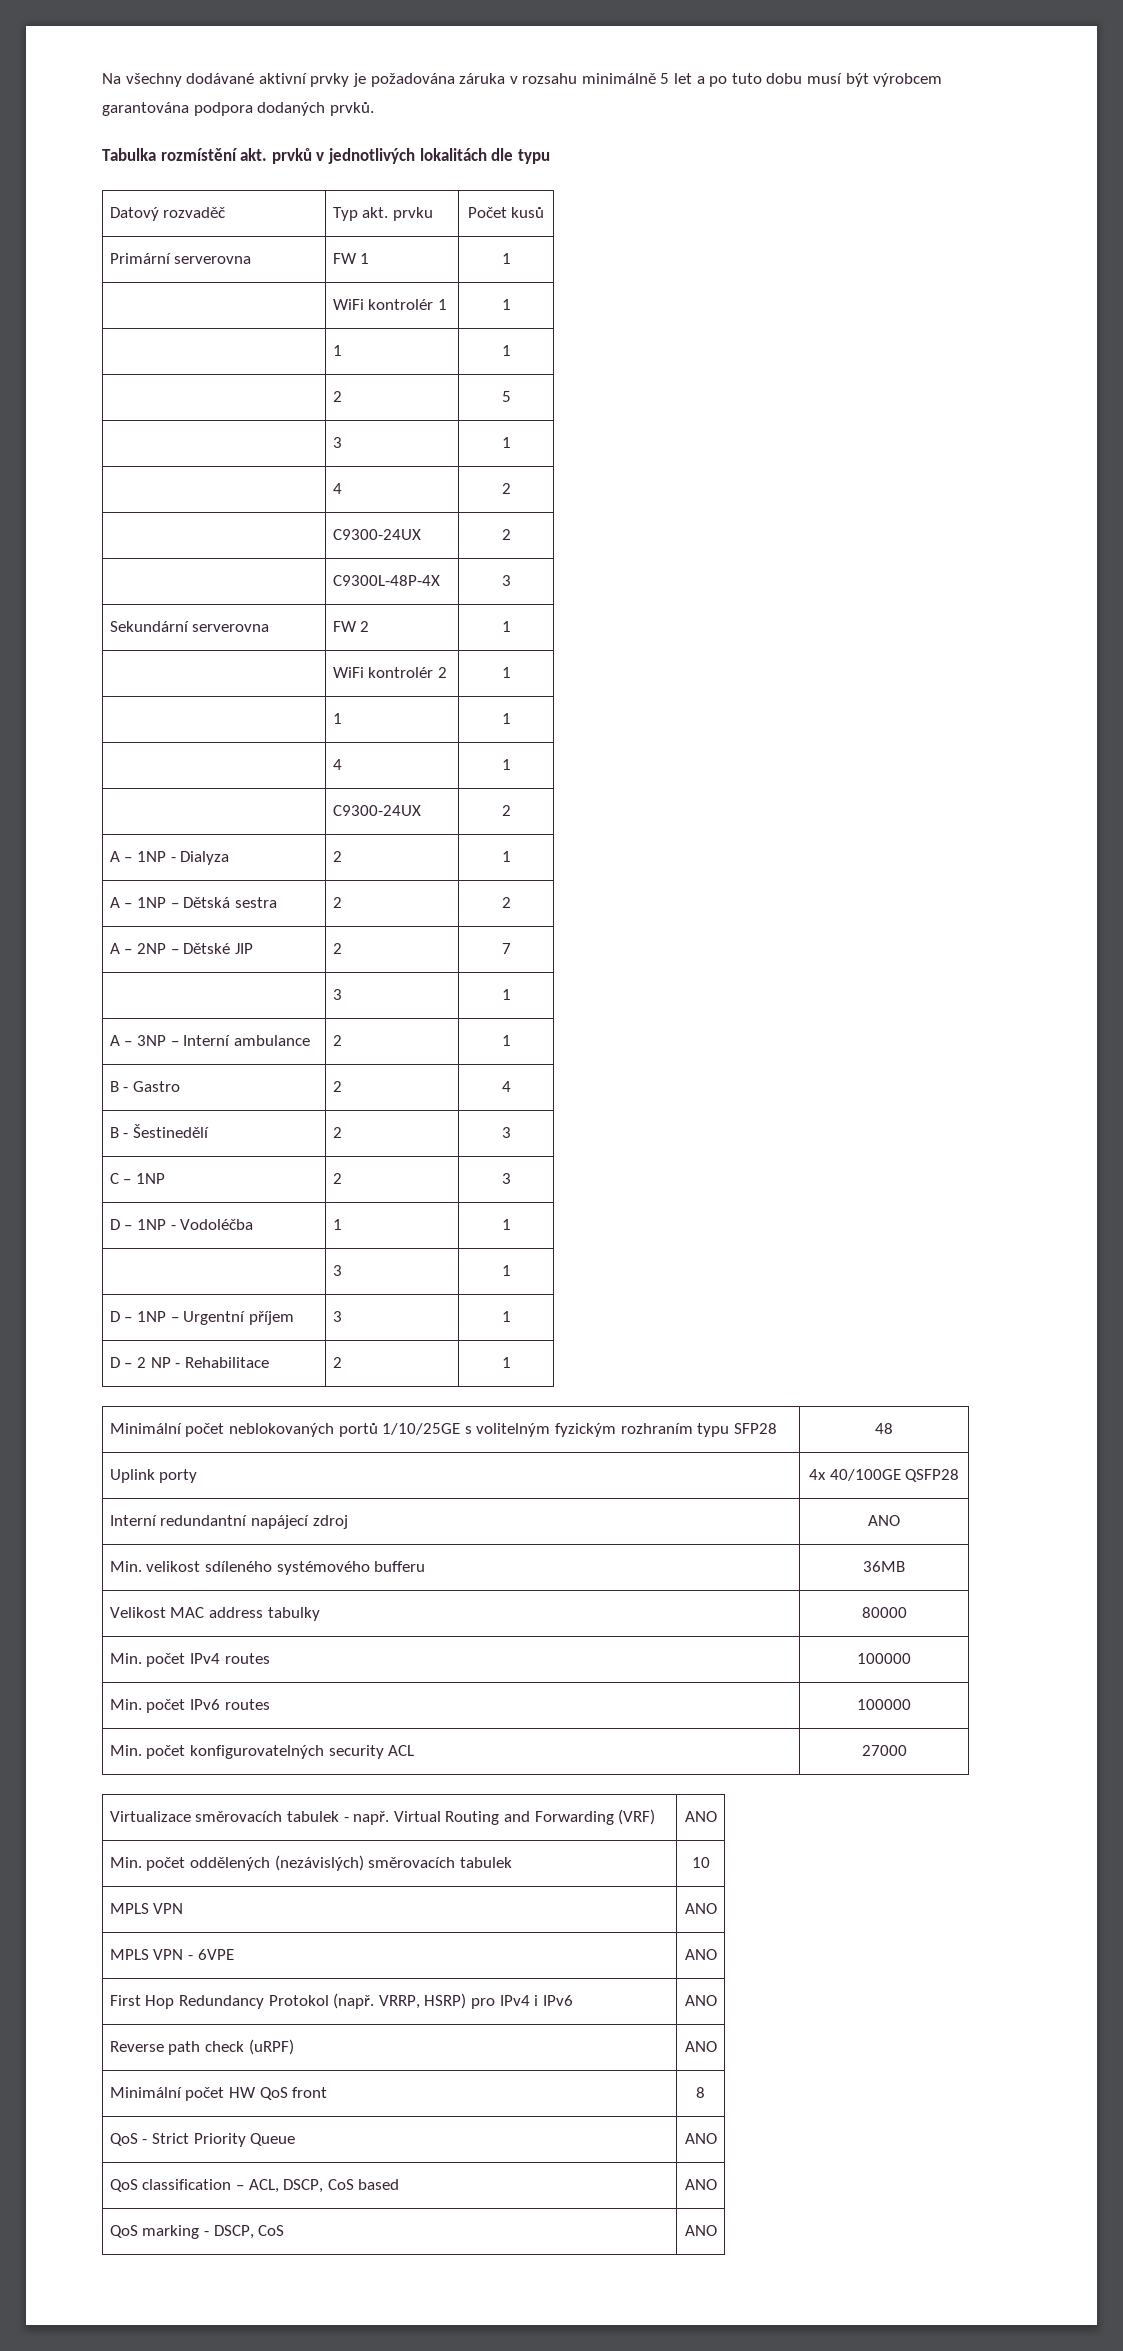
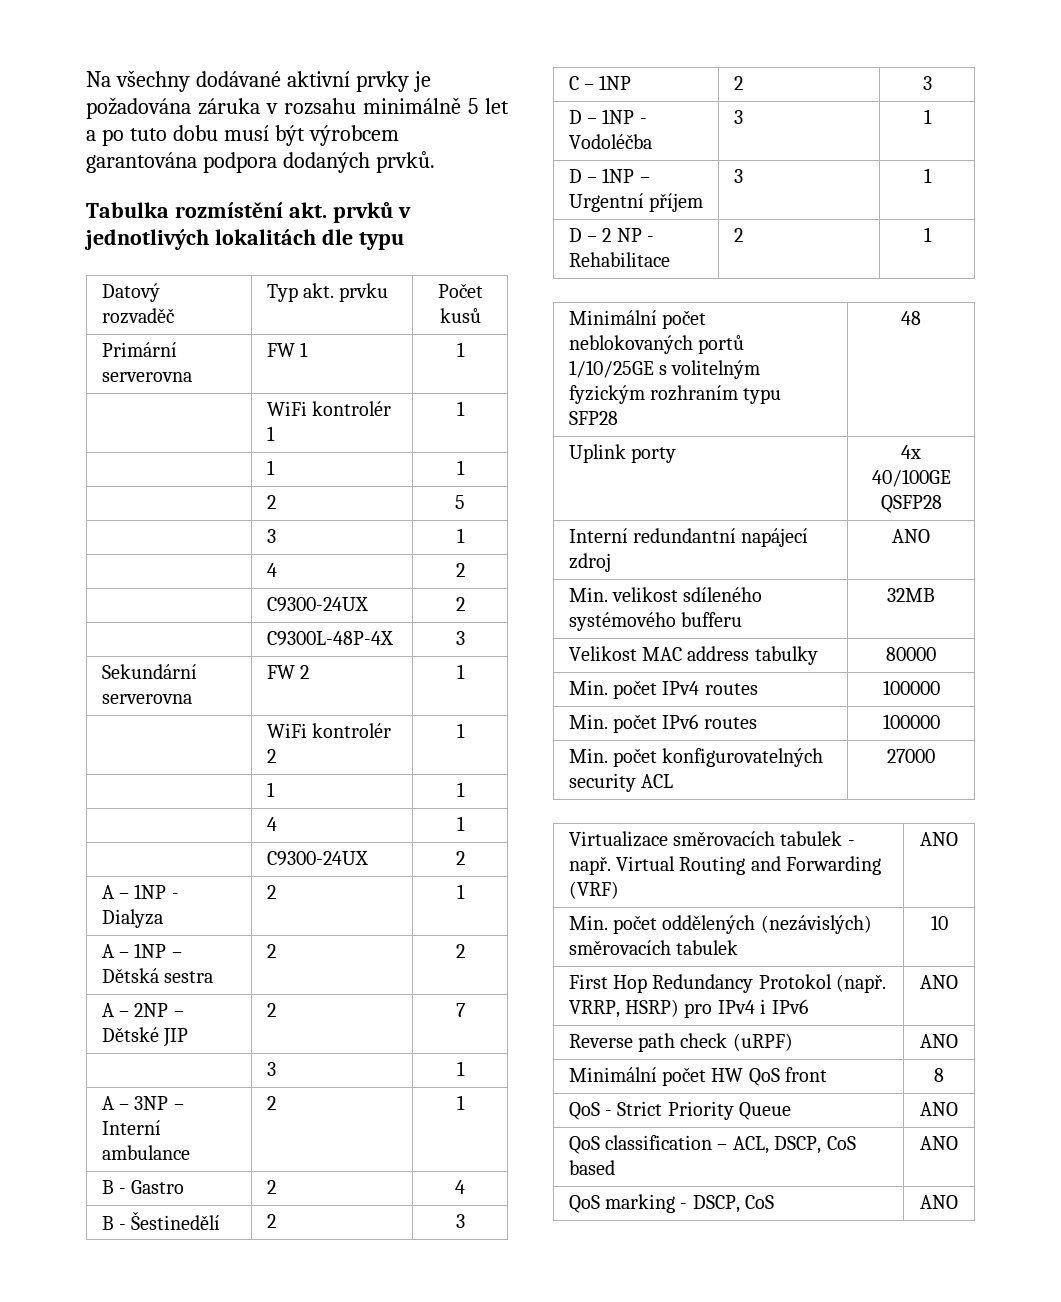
- D – 1NP - Vodoléčba | 1 | 1
- | 3 | 1
+ D – 1NP - Vodoléčba | 3 | 1
- Min. velikost sdíleného systémového bufferu | 36MB
+ Min. velikost sdíleného systémového bufferu | 32MB
- MPLS VPN | ANO
- MPLS VPN - 6VPE | ANO

